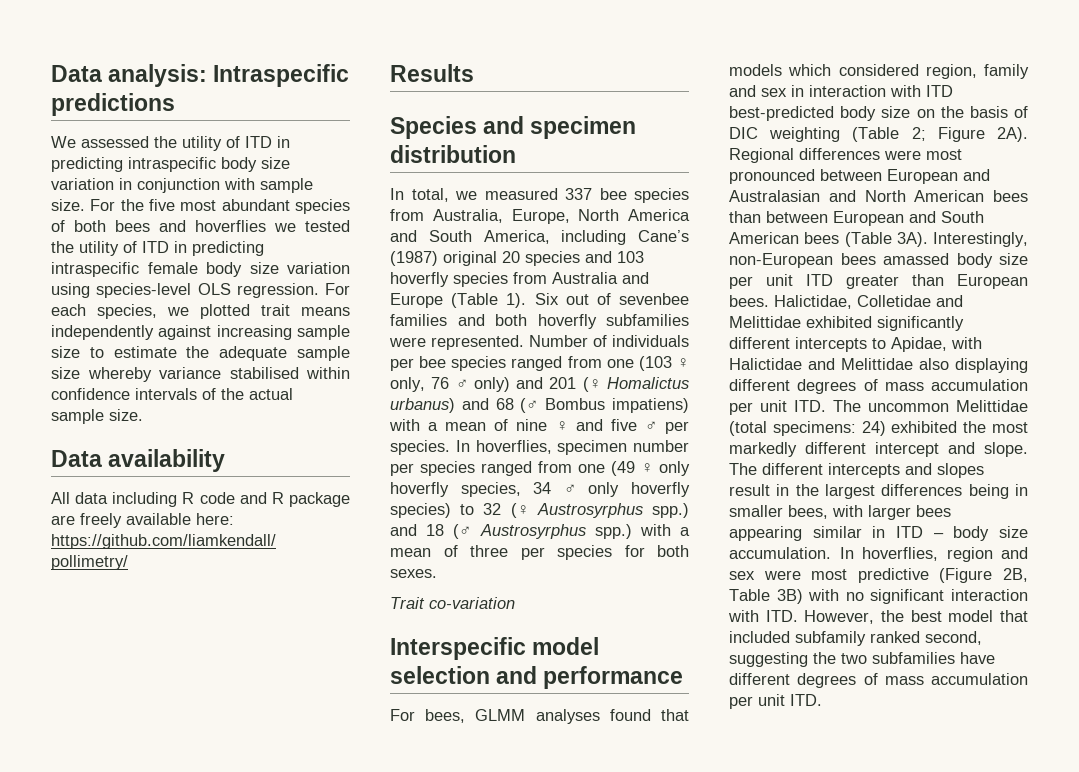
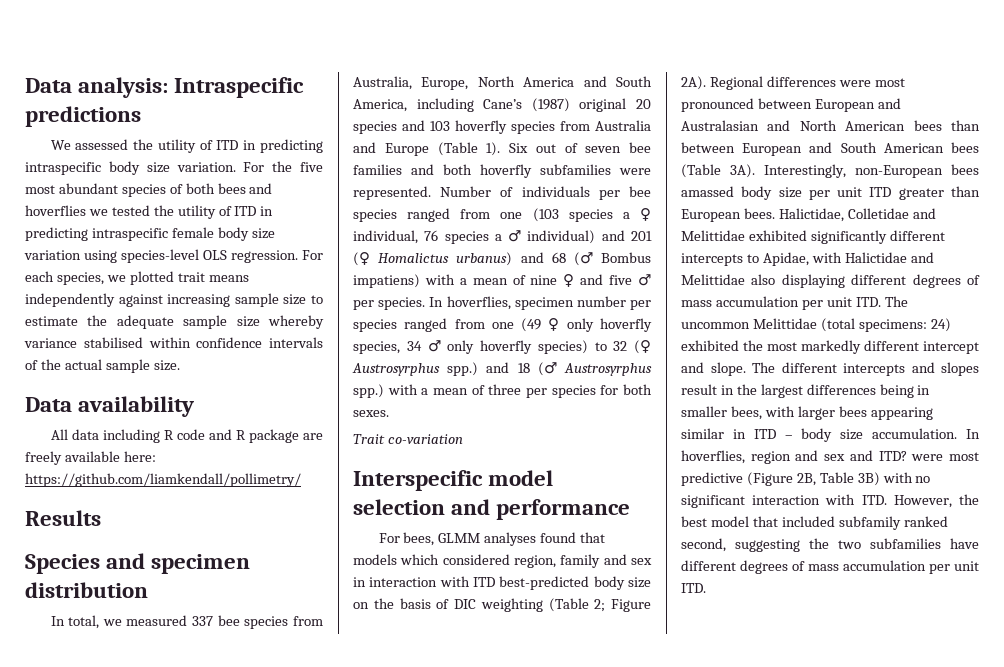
- We assessed the utility of ITD in predicting intraspecific body size variation in conjunction with sample size.
+ We assessed the utility of ITD in predicting intraspecific body size variation.
- Six out of sevenbee families and both hoverfly subfamilies were represented.
+ Six out of seven bee families and both hoverfly subfamilies were represented.
- Number of individuals per bee species ranged from one (103 ♀ only, 76 ♂ only) and 201 (♀ Homalictus urbanus) and 68 (♂ Bombus impatiens) with a mean of nine ♀ and five ♂ per species.
+ Number of individuals per bee species ranged from one (103 species a ♀ individual, 76 species a ♂ individual) and 201 (♀ Homalictus urbanus) and 68 (♂ Bombus impatiens) with a mean of nine ♀ and five ♂ per species.
- In hoverflies, region and sex were most predictive (Figure 2B, Table 3B) with no significant interaction with ITD. However, the best model that included subfamily ranked second, suggesting the two subfamilies have different degrees of mass accumulation per unit ITD.
+ In hoverflies, region and sex and ITD? were most predictive (Figure 2B, Table 3B) with no significant interaction with ITD. However, the best model that included subfamily ranked second, suggesting the two subfamilies have different degrees of mass accumulation per unit ITD.

